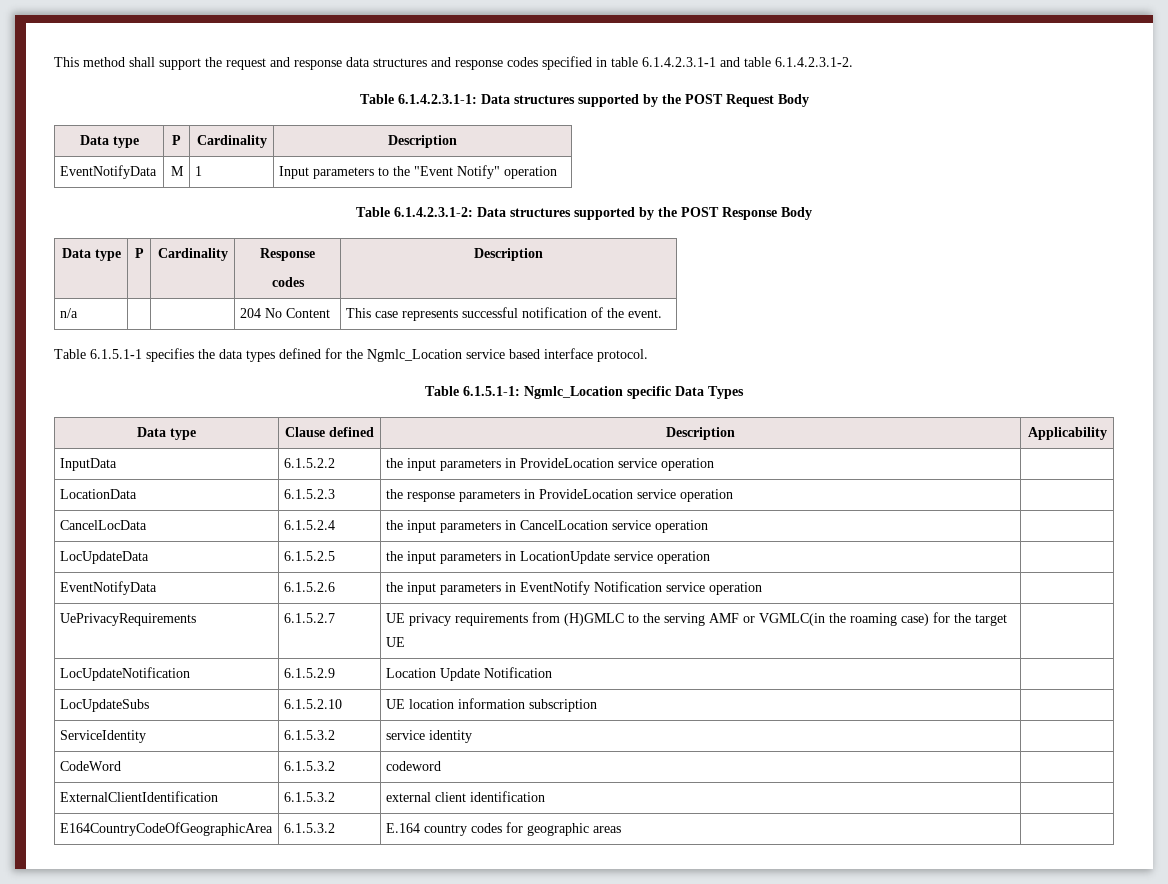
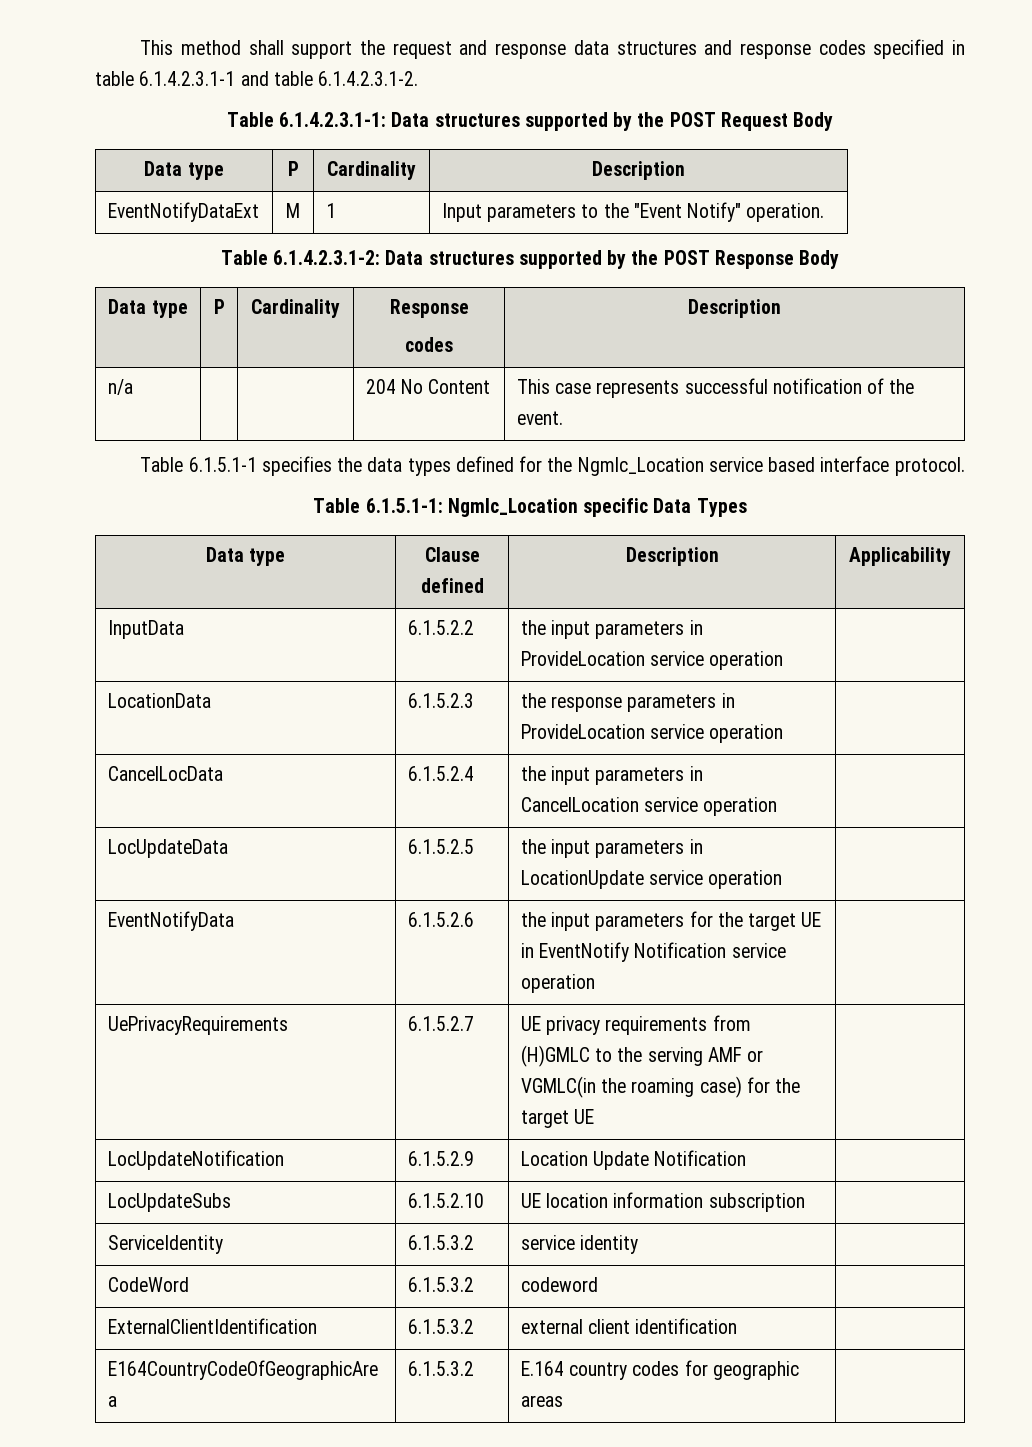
- EventNotifyData | M | 1 | Input parameters to the "Event Notify" operation
+ EventNotifyDataExt | M | 1 | Input parameters to the "Event Notify" operation.
- EventNotifyData | 6.1.5.2.6 | the input parameters in EventNotify Notification service operation |
+ EventNotifyData | 6.1.5.2.6 | the input parameters for the target UE in EventNotify Notification service operation |

